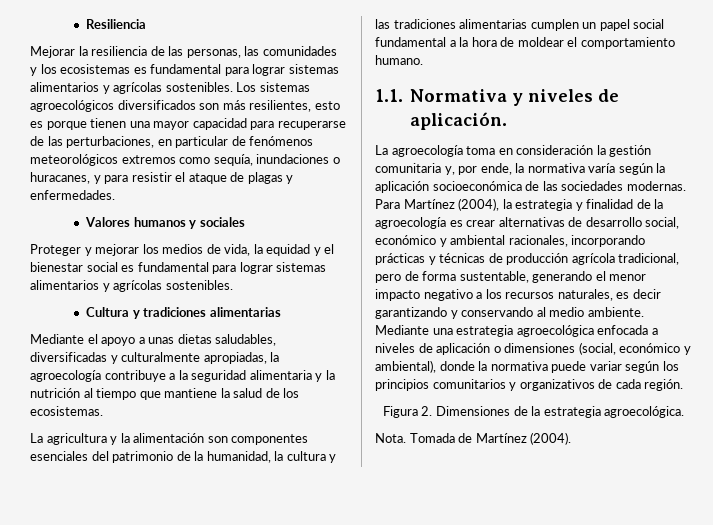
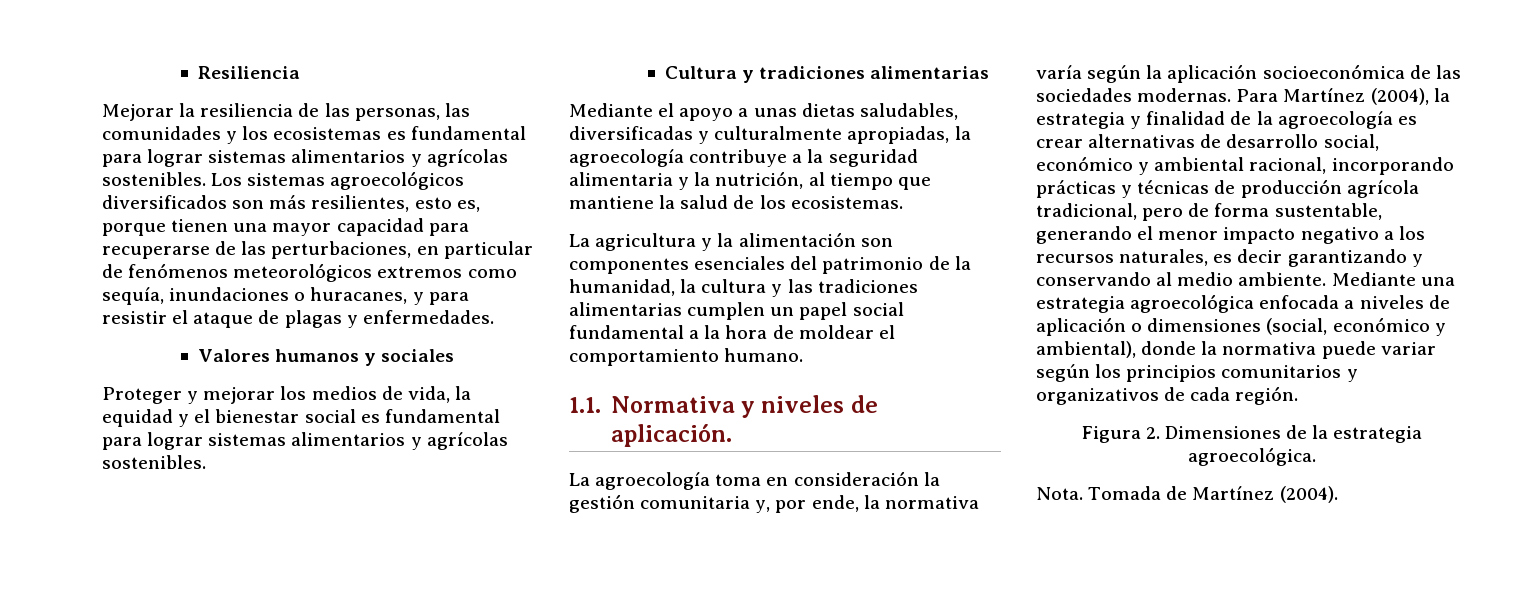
- Los sistemas agroecológicos diversificados son más resilientes, esto es porque tienen una mayor capacidad para recuperarse de las perturbaciones, en particular de fenómenos meteorológicos extremos como sequía, inundaciones o huracanes, y para resistir el ataque de plagas y enfermedades.
+ Los sistemas agroecológicos diversificados son más resilientes, esto es, porque tienen una mayor capacidad para recuperarse de las perturbaciones, en particular de fenómenos meteorológicos extremos como sequía, inundaciones o huracanes, y para resistir el ataque de plagas y enfermedades.
- Mediante el apoyo a unas dietas saludables, diversificadas y culturalmente apropiadas, la agroecología contribuye a la seguridad alimentaria y la nutrición al tiempo que mantiene la salud de los ecosistemas.
+ Mediante el apoyo a unas dietas saludables, diversificadas y culturalmente apropiadas, la agroecología contribuye a la seguridad alimentaria y la nutrición, al tiempo que mantiene la salud de los ecosistemas.
- Para Martínez (2004), la estrategia y finalidad de la agroecología es crear alternativas de desarrollo social, económico y ambiental racionales, incorporando prácticas y técnicas de producción agrícola tradicional, pero de forma sustentable, generando el menor impacto negativo a los recursos naturales, es decir garantizando y conservando al medio ambiente.
+ Para Martínez (2004), la estrategia y finalidad de la agroecología es crear alternativas de desarrollo social, económico y ambiental racional, incorporando prácticas y técnicas de producción agrícola tradicional, pero de forma sustentable, generando el menor impacto negativo a los recursos naturales, es decir garantizando y conservando al medio ambiente.

